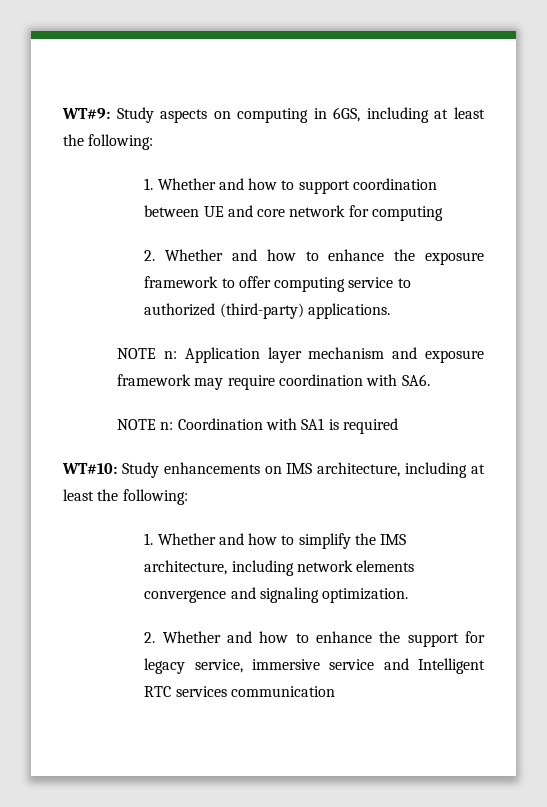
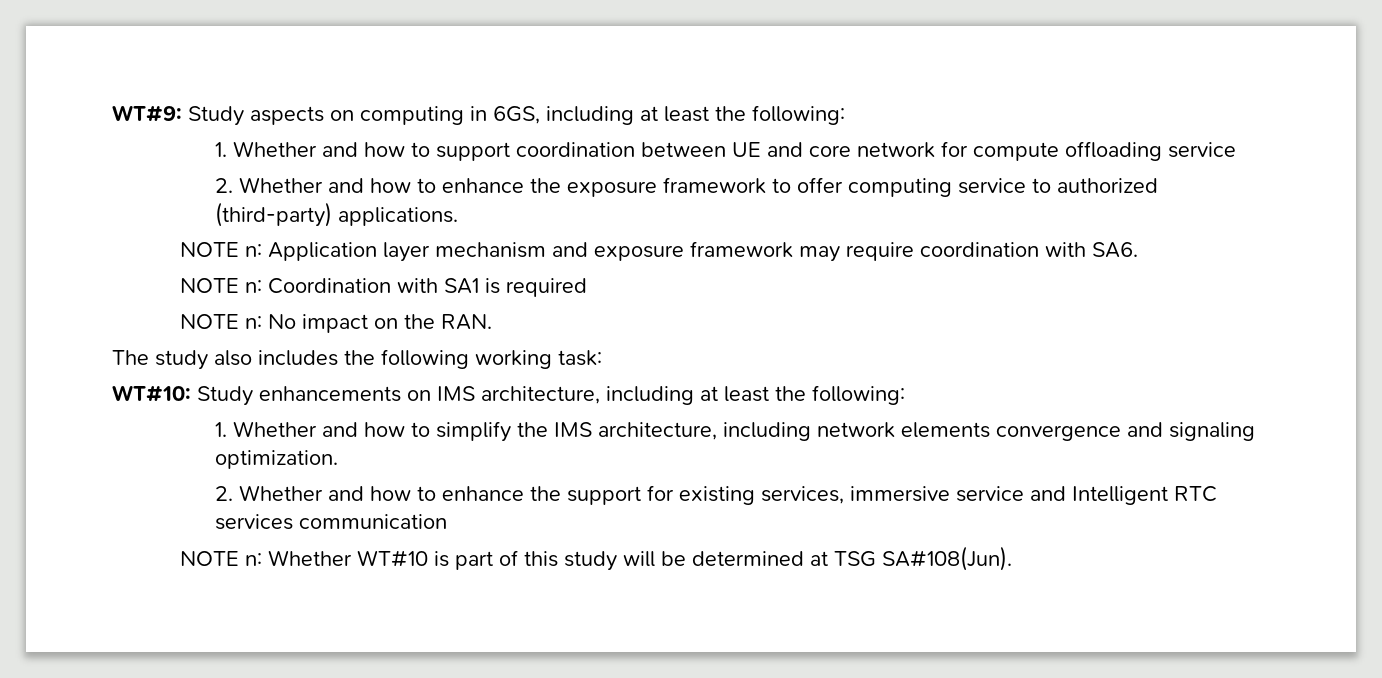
- 1. Whether and how to support coordination between UE and core network for computing
+ 1. Whether and how to support coordination between UE and core network for compute offloading service
+ NOTE n: No impact on the RAN.
+ The study also includes the following working task:
- 2. Whether and how to enhance the support for legacy service, immersive service and Intelligent RTC services communication
+ 2. Whether and how to enhance the support for existing services, immersive service and Intelligent RTC services communication
+ NOTE n: Whether WT#10 is part of this study will be determined at TSG SA#108(Jun).

